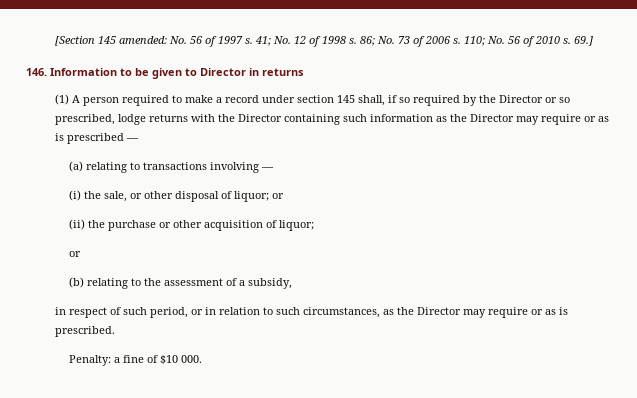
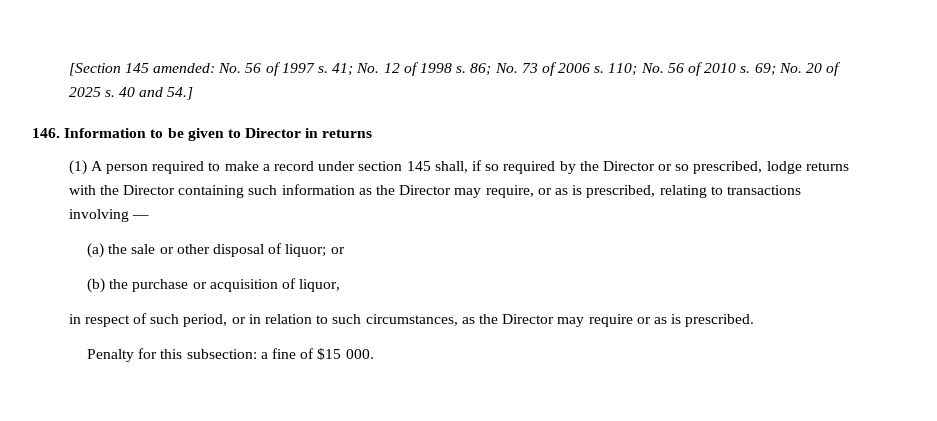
- 69.]
+ 69; No. 20 of 2025 s. 40 and 54.]
- (1) A person required to make a record under section 145 shall, if so required by the Director or so prescribed, lodge returns with the Director containing such information as the Director may require or as is prescribed —
- (a) relating to transactions involving —
+ (1) A person required to make a record under section 145 shall, if so required by the Director or so prescribed, lodge returns with the Director containing such information as the Director may require, or as is prescribed, relating to transactions involving —
- (i) the sale, or other disposal of liquor; or
+ (a) the sale or other disposal of liquor; or
- (ii) the purchase or other acquisition of liquor;
- or
- (b) relating to the assessment of a subsidy,
+ (b) the purchase or acquisition of liquor,
- Penalty: a fine of $10 000.
+ Penalty for this subsection: a fine of $15 000.

